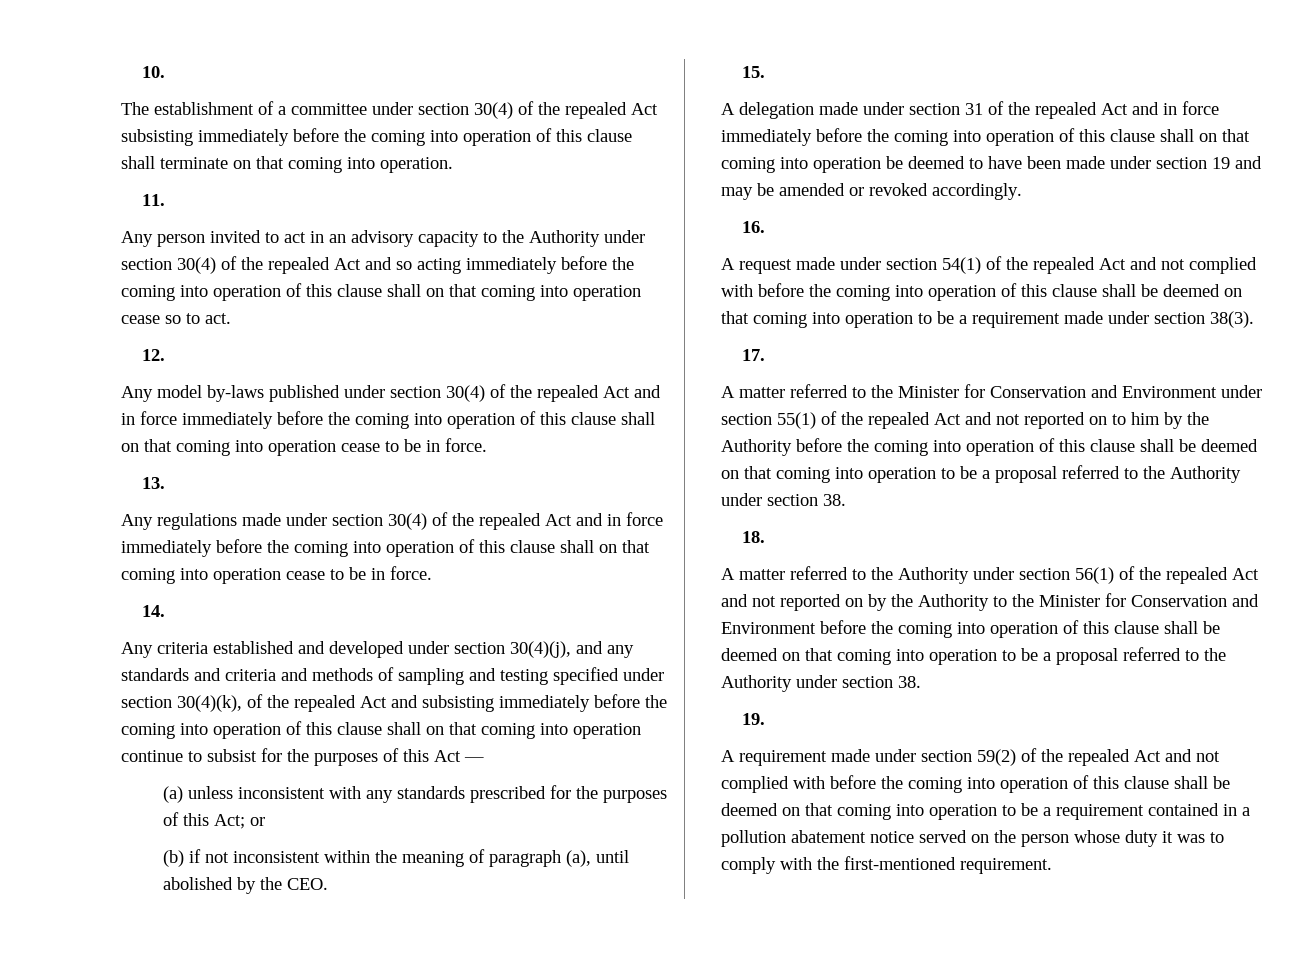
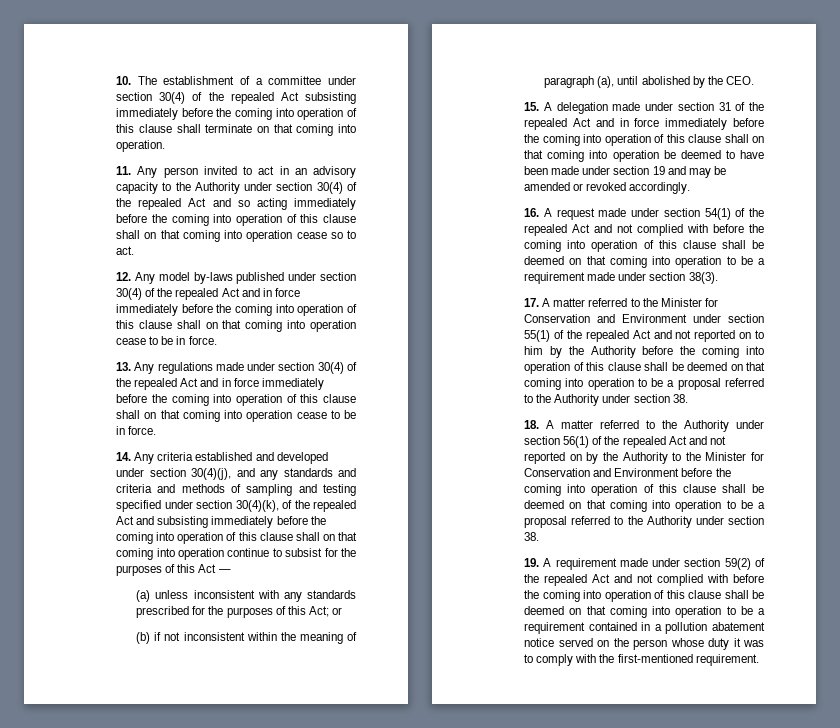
- 10.
- The establishment of a committee under section 30(4) of the repealed Act subsisting immediately before the coming into operation of this clause shall terminate on that coming into operation.
+ 10. The establishment of a committee under section 30(4) of the repealed Act subsisting immediately before the coming into operation of this clause shall terminate on that coming into operation.
- 11.
- Any person invited to act in an advisory capacity to the Authority under section 30(4) of the repealed Act and so acting immediately before the coming into operation of this clause shall on that coming into operation cease so to act.
+ 11. Any person invited to act in an advisory capacity to the Authority under section 30(4) of the repealed Act and so acting immediately before the coming into operation of this clause shall on that coming into operation cease so to act.
- 12.
- Any model by-laws published under section 30(4) of the repealed Act and in force immediately before the coming into operation of this clause shall on that coming into operation cease to be in force.
+ 12. Any model by-laws published under section 30(4) of the repealed Act and in force immediately before the coming into operation of this clause shall on that coming into operation cease to be in force.
- 13.
- Any regulations made under section 30(4) of the repealed Act and in force immediately before the coming into operation of this clause shall on that coming into operation cease to be in force.
+ 13. Any regulations made under section 30(4) of the repealed Act and in force immediately before the coming into operation of this clause shall on that coming into operation cease to be in force.
- 14.
- Any criteria established and developed under section 30(4)(j), and any standards and criteria and methods of sampling and testing specified under section 30(4)(k), of the repealed Act and subsisting immediately before the coming into operation of this clause shall on that coming into operation continue to subsist for the purposes of this Act —
+ 14. Any criteria established and developed under section 30(4)(j), and any standards and criteria and methods of sampling and testing specified under section 30(4)(k), of the repealed Act and subsisting immediately before the coming into operation of this clause shall on that coming into operation continue to subsist for the purposes of this Act —
- 15.
- A delegation made under section 31 of the repealed Act and in force immediately before the coming into operation of this clause shall on that coming into operation be deemed to have been made under section 19 and may be amended or revoked accordingly.
+ 15. A delegation made under section 31 of the repealed Act and in force immediately before the coming into operation of this clause shall on that coming into operation be deemed to have been made under section 19 and may be amended or revoked accordingly.
- 16.
- A request made under section 54(1) of the repealed Act and not complied with before the coming into operation of this clause shall be deemed on that coming into operation to be a requirement made under section 38(3).
+ 16. A request made under section 54(1) of the repealed Act and not complied with before the coming into operation of this clause shall be deemed on that coming into operation to be a requirement made under section 38(3).
- 17.
- A matter referred to the Minister for Conservation and Environment under section 55(1) of the repealed Act and not reported on to him by the Authority before the coming into operation of this clause shall be deemed on that coming into operation to be a proposal referred to the Authority under section 38.
+ 17. A matter referred to the Minister for Conservation and Environment under section 55(1) of the repealed Act and not reported on to him by the Authority before the coming into operation of this clause shall be deemed on that coming into operation to be a proposal referred to the Authority under section 38.
- 18.
- A matter referred to the Authority under section 56(1) of the repealed Act and not reported on by the Authority to the Minister for Conservation and Environment before the coming into operation of this clause shall be deemed on that coming into operation to be a proposal referred to the Authority under section 38.
+ 18. A matter referred to the Authority under section 56(1) of the repealed Act and not reported on by the Authority to the Minister for Conservation and Environment before the coming into operation of this clause shall be deemed on that coming into operation to be a proposal referred to the Authority under section 38.
- 19.
- A requirement made under section 59(2) of the repealed Act and not complied with before the coming into operation of this clause shall be deemed on that coming into operation to be a requirement contained in a pollution abatement notice served on the person whose duty it was to comply with the first-mentioned requirement.
+ 19. A requirement made under section 59(2) of the repealed Act and not complied with before the coming into operation of this clause shall be deemed on that coming into operation to be a requirement contained in a pollution abatement notice served on the person whose duty it was to comply with the first-mentioned requirement.

